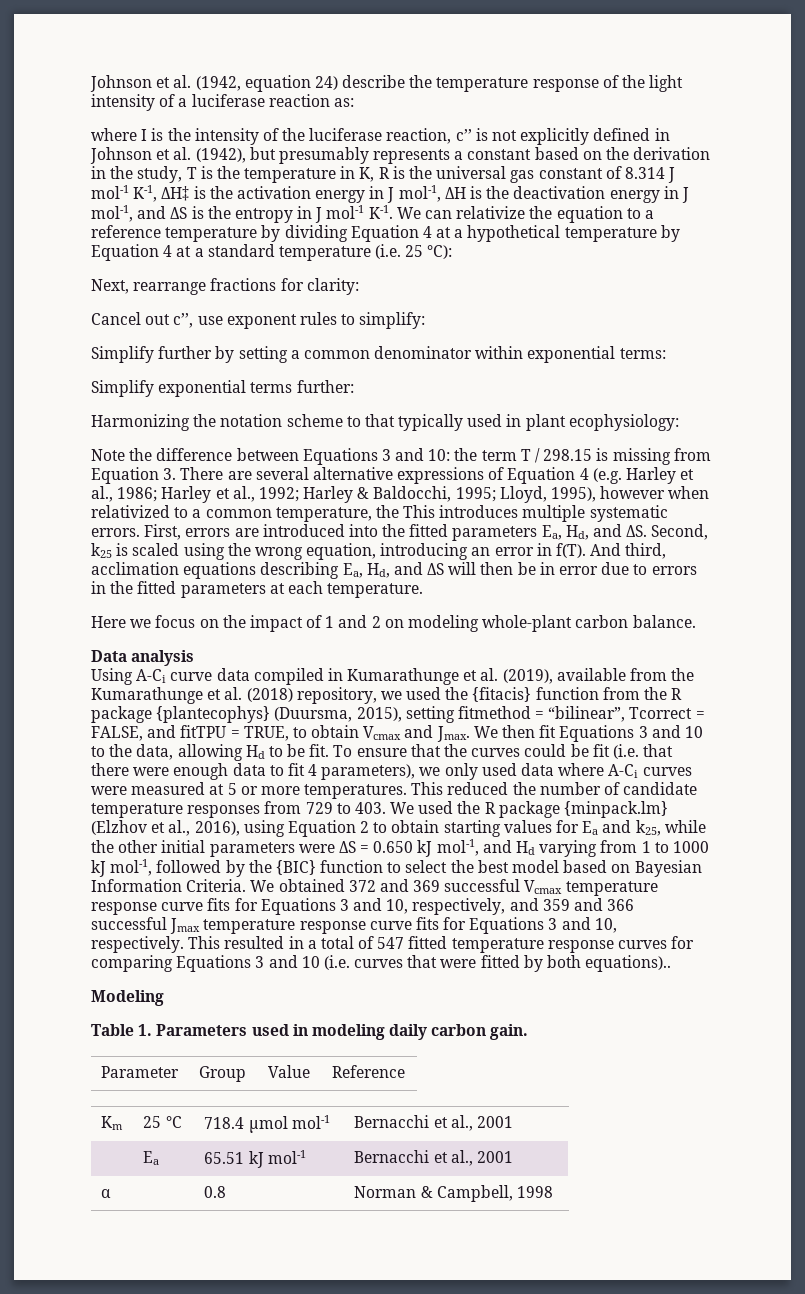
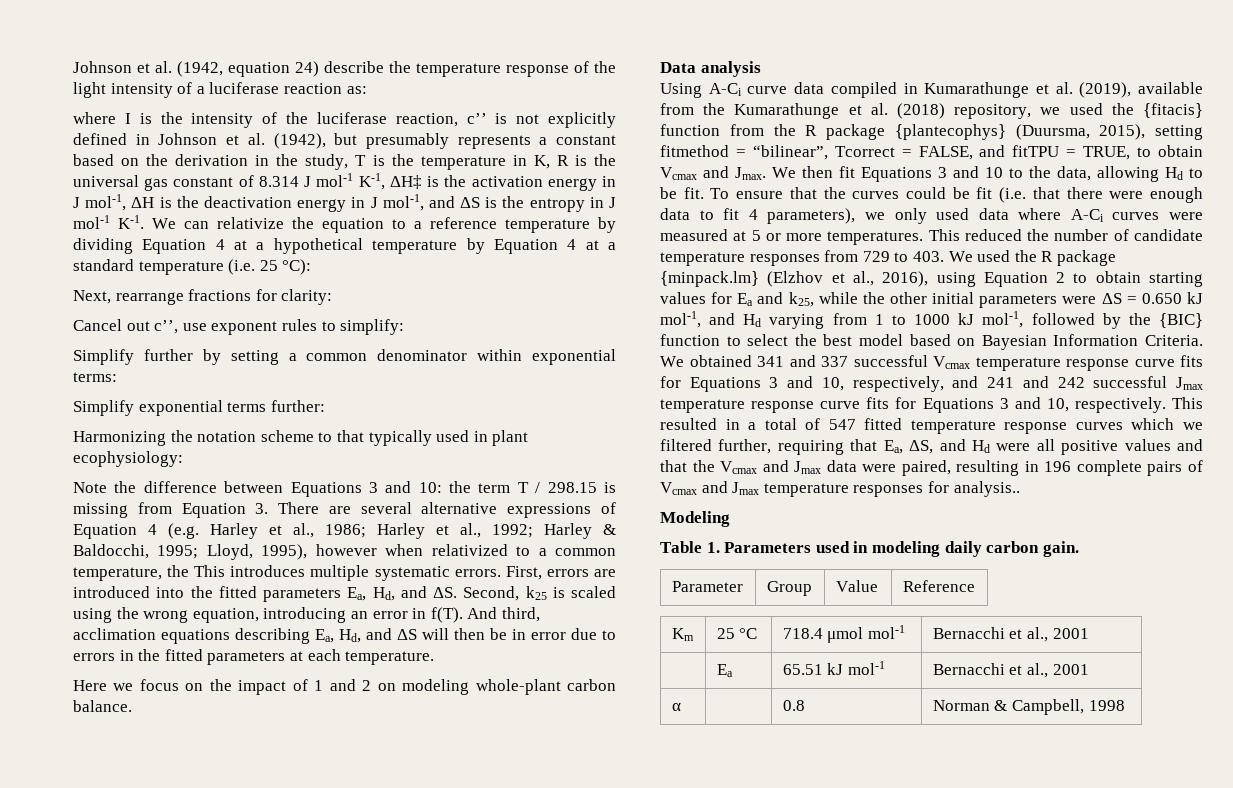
- We obtained 372 and 369 successful Vcmax temperature response curve fits for Equations 3 and 10, respectively, and 359 and 366 successful Jmax temperature response curve fits for Equations 3 and 10, respectively.
+ We obtained 341 and 337 successful Vcmax temperature response curve fits for Equations 3 and 10, respectively, and 241 and 242 successful Jmax temperature response curve fits for Equations 3 and 10, respectively.
- This resulted in a total of 547 fitted temperature response curves for comparing Equations 3 and 10 (i.e. curves that were fitted by both equations)..
+ This resulted in a total of 547 fitted temperature response curves which we filtered further, requiring that Ea, ΔS, and Hd were all positive values and that the Vcmax and Jmax data were paired, resulting in 196 complete pairs of Vcmax and Jmax temperature responses for analysis..

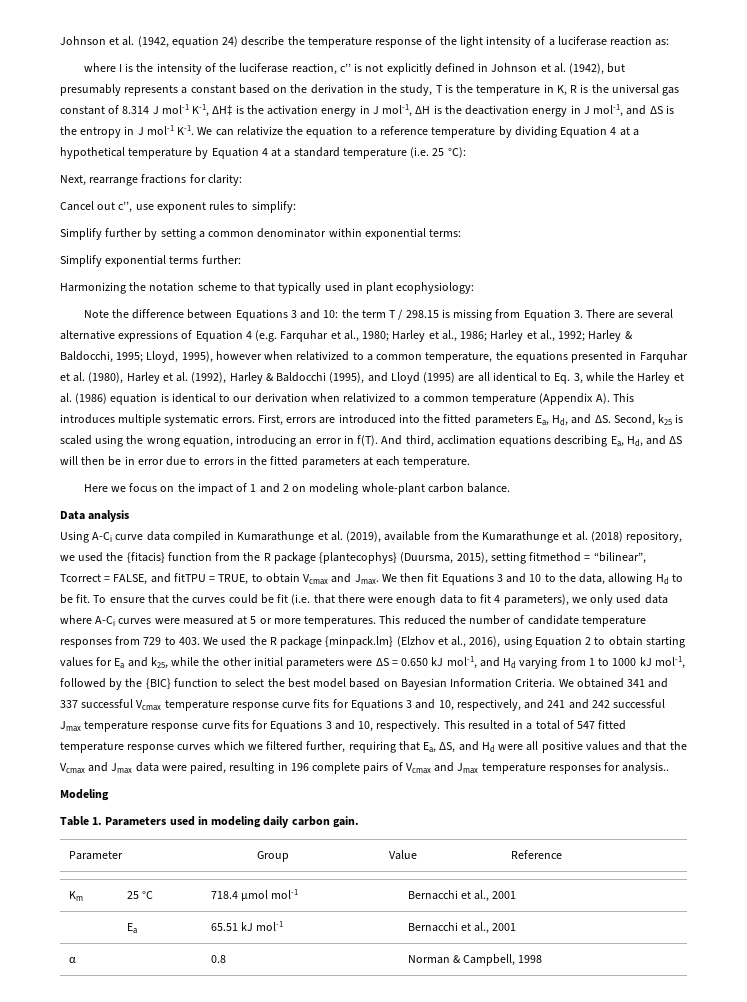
- Note the difference between Equations 3 and 10: the term T / 298.15 is missing from Equation 3. There are several alternative expressions of Equation 4 (e.g. Harley et al., 1986; Harley et al., 1992; Harley & Baldocchi, 1995; Lloyd, 1995), however when relativized to a common temperature, the This introduces multiple systematic errors.
+ Note the difference between Equations 3 and 10: the term T / 298.15 is missing from Equation 3. There are several alternative expressions of Equation 4 (e.g. Farquhar et al., 1980; Harley et al., 1986; Harley et al., 1992; Harley & Baldocchi, 1995; Lloyd, 1995), however when relativized to a common temperature, the equations presented in Farquhar et al. (1980), Harley et al. (1992), Harley & Baldocchi (1995), and Lloyd (1995) are all identical to Eq. 3, while the Harley et al. (1986) equation is identical to our derivation when relativized to a common temperature (Appendix A). This introduces multiple systematic errors.

